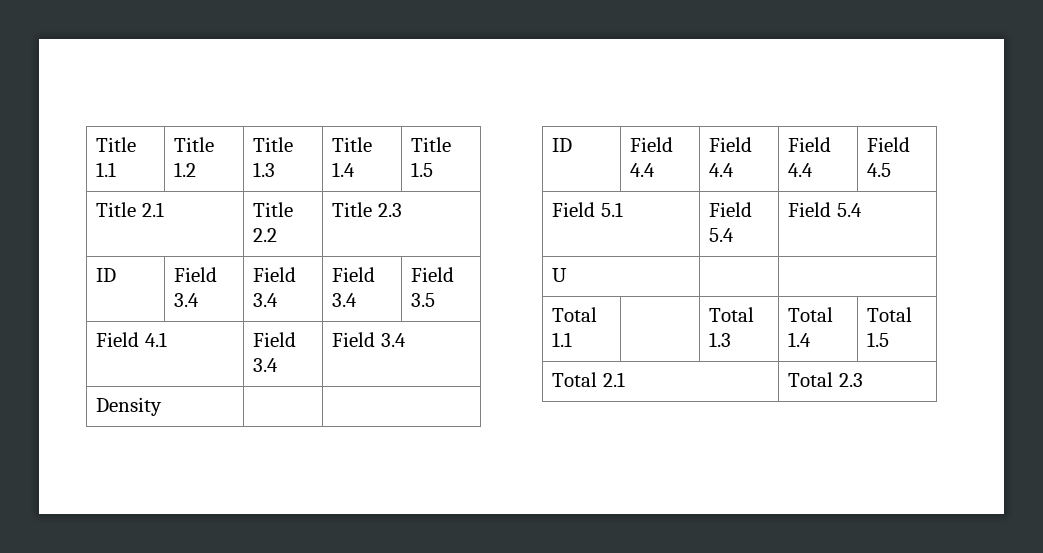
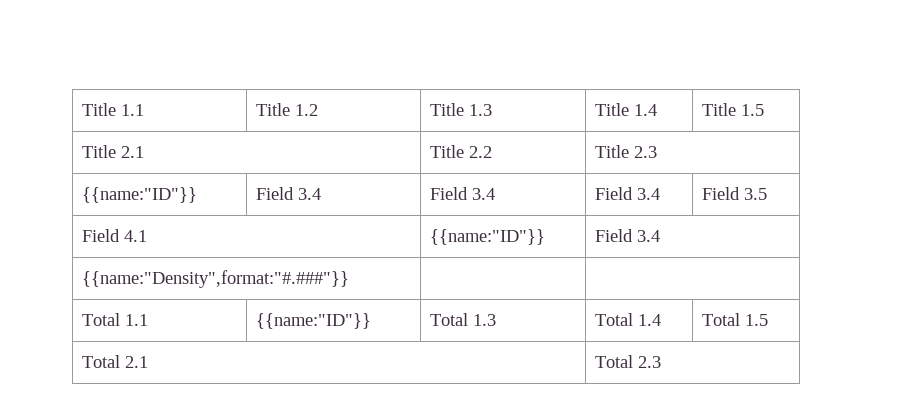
- ID | Field 3.4 | Field 3.4 | Field 3.4 | Field 3.5
+ {{name:"ID"}} | Field 3.4 | Field 3.4 | Field 3.4 | Field 3.5
- Field 4.1 | Field 3.4 | Field 3.4
+ Field 4.1 | {{name:"ID"}} | Field 3.4
- Density | |
- ID | Field 4.4 | Field 4.4 | Field 4.4 | Field 4.5
- Field 5.1 | Field 5.4 | Field 5.4
- U | |
+ {{name:"Density",format:"#.###"}} | |
- Total 1.1 | | Total 1.3 | Total 1.4 | Total 1.5
+ Total 1.1 | {{name:"ID"}} | Total 1.3 | Total 1.4 | Total 1.5

